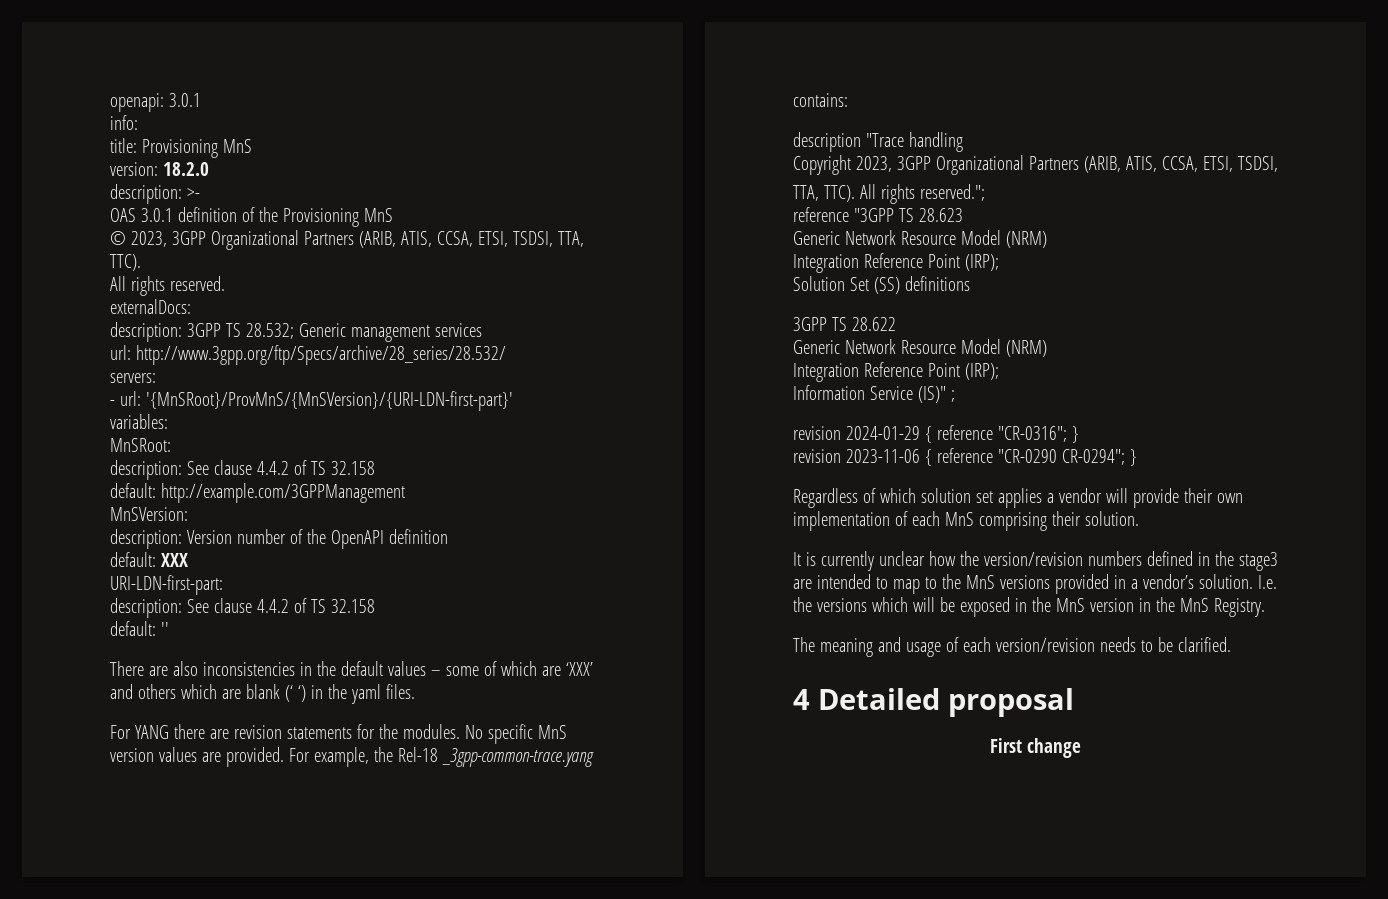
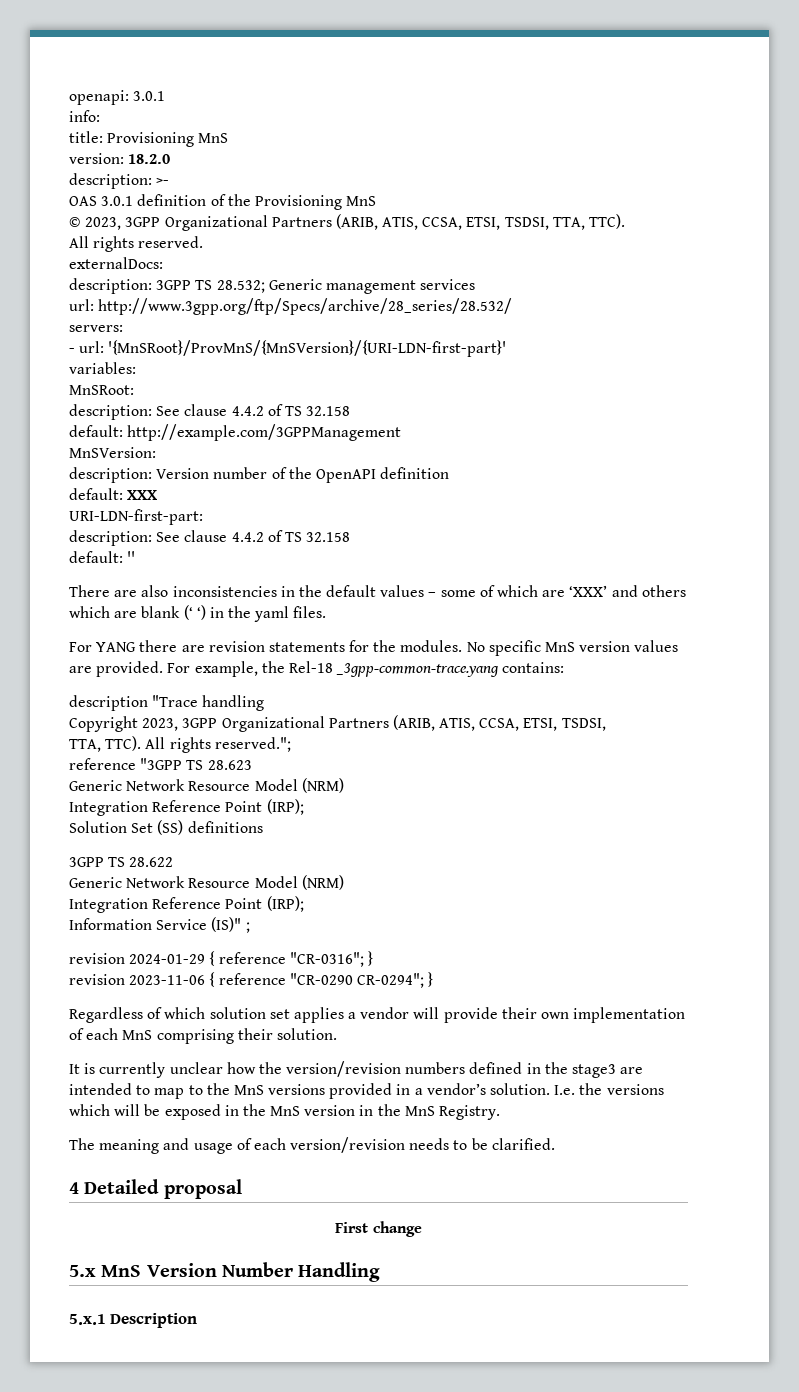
+ 5.x MnS Version Number Handling
+ 5.x.1 Description

